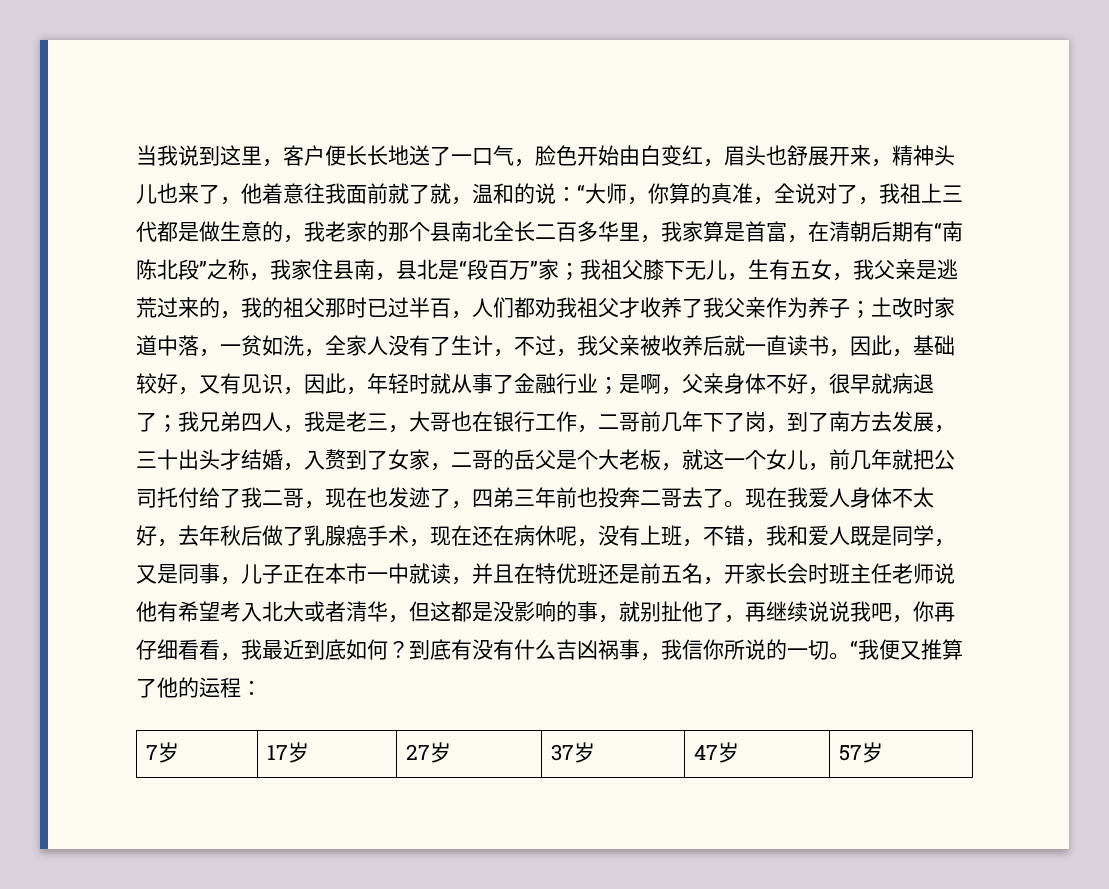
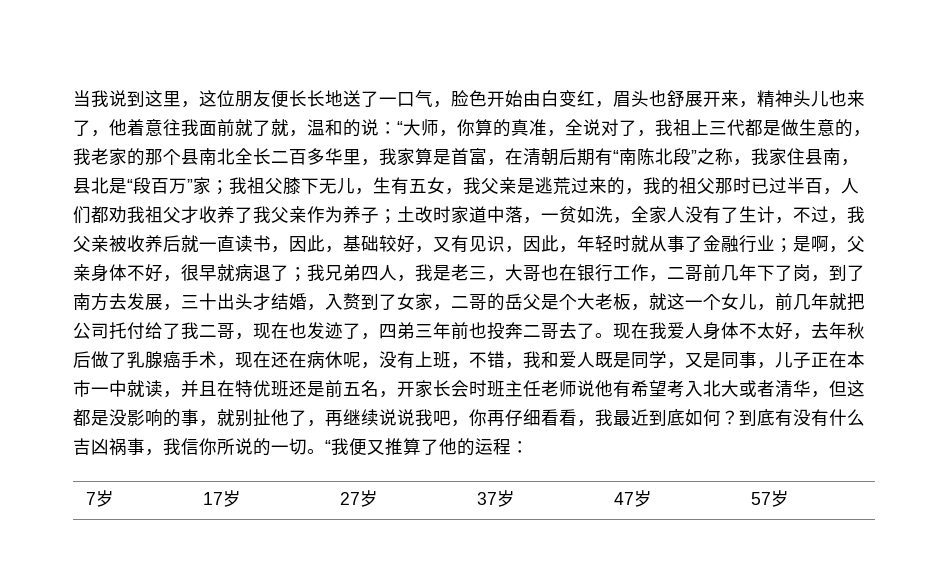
- 当我说到这里，客户便长长地送了一口气，脸色开始由白变红，眉头也舒展开来，精神头儿也来了，他着意往我面前就了就，温和的说：
+ 当我说到这里，这位朋友便长长地送了一口气，脸色开始由白变红，眉头也舒展开来，精神头儿也来了，他着意往我面前就了就，温和的说：

